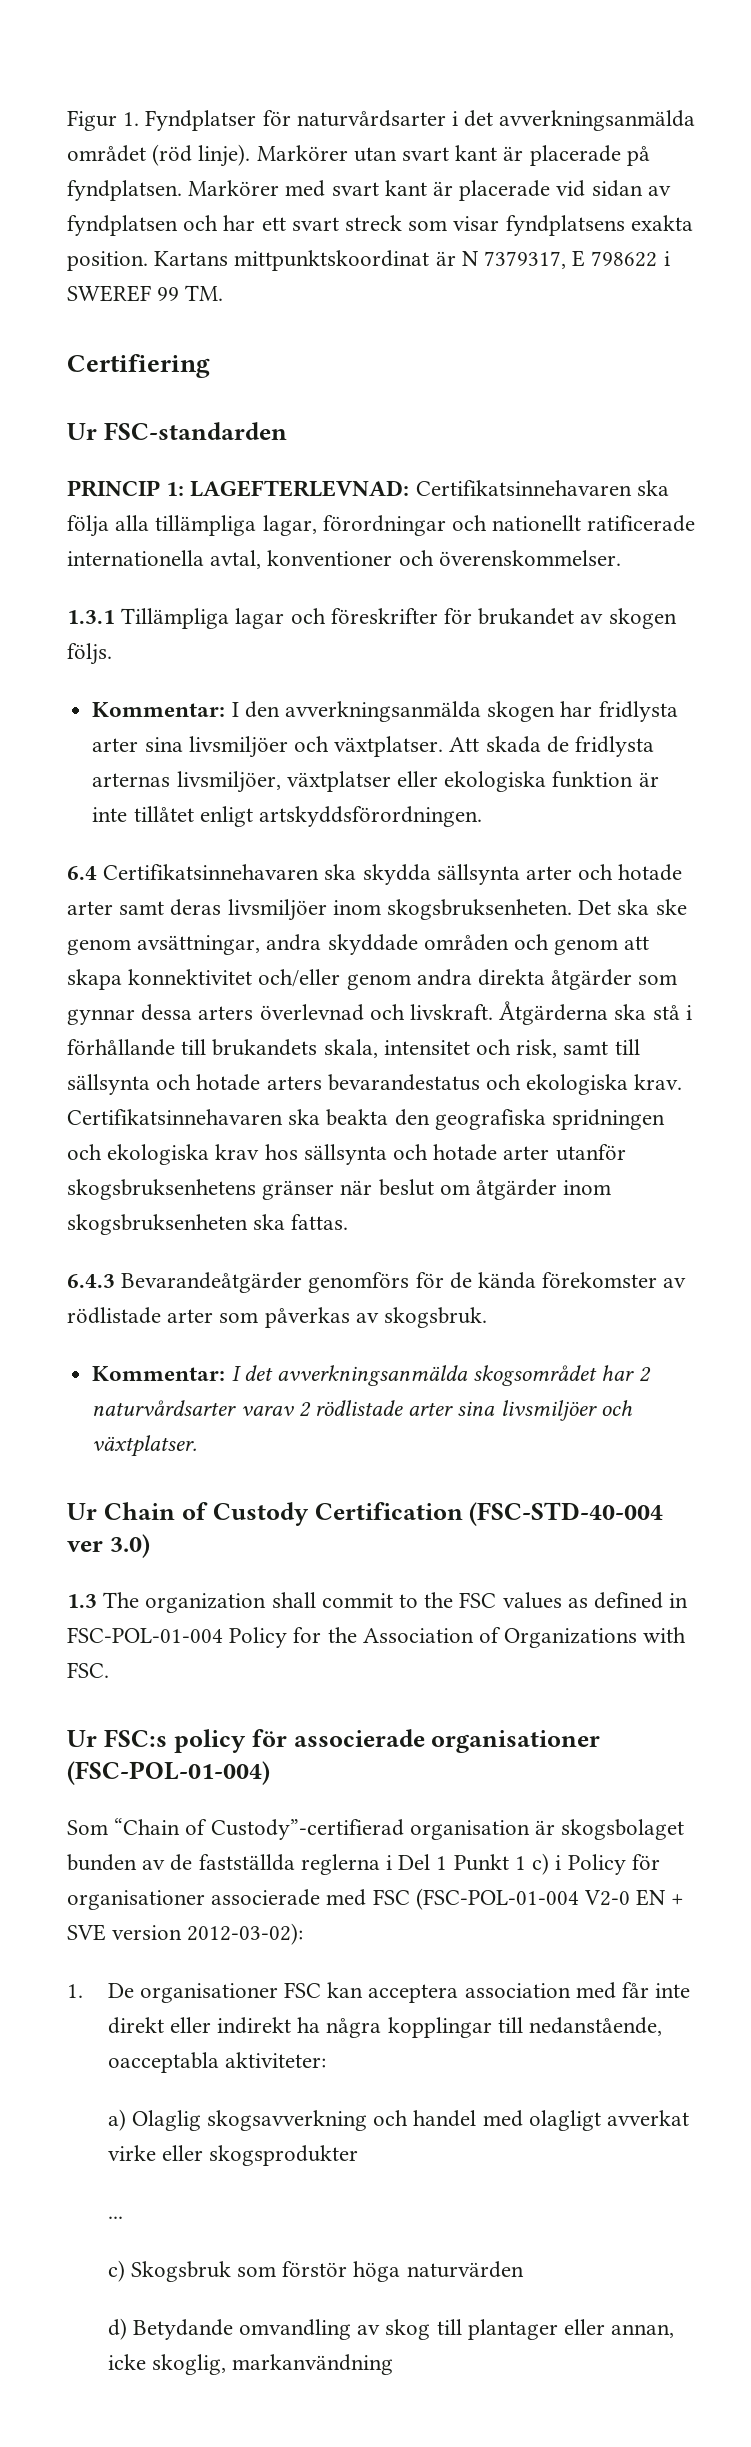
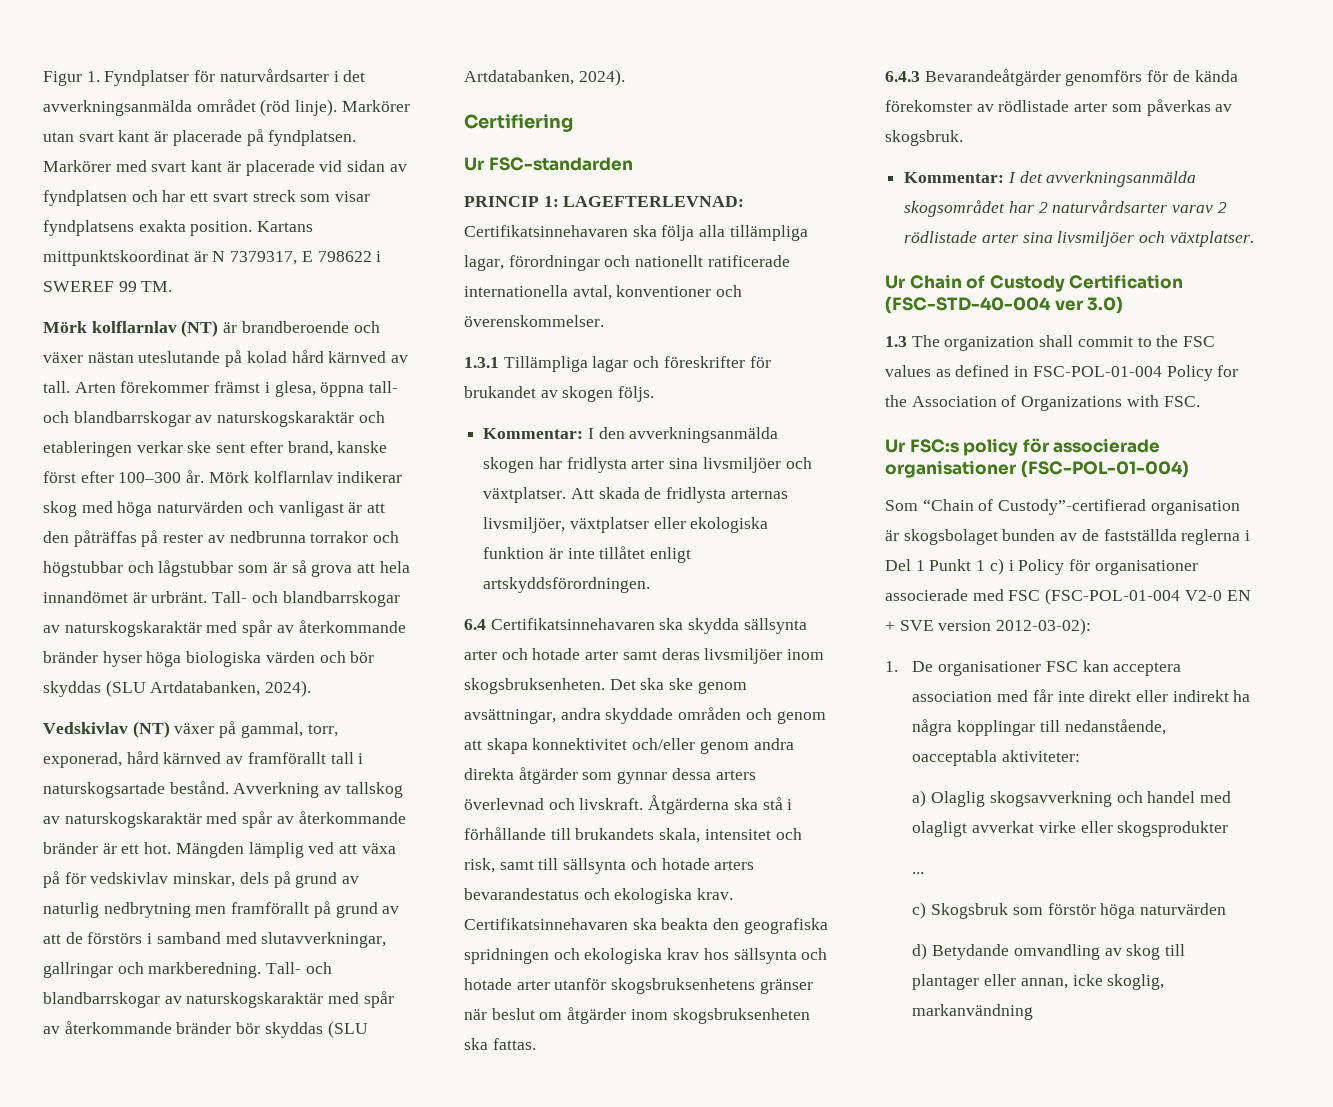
+ Mörk kolflarnlav (NT) är brandberoende och växer nästan uteslutande på kolad hård kärnved av tall. Arten förekommer främst i glesa, öppna tall- och blandbarrskogar av naturskogskaraktär och etableringen verkar ske sent efter brand, kanske först efter 100–300 år. Mörk kolflarnlav indikerar skog med höga naturvärden och vanligast är att den påträffas på rester av nedbrunna torrakor och högstubbar och lågstubbar som är så grova att hela innandömet är urbränt. Tall- och blandbarrskogar av naturskogskaraktär med spår av återkommande bränder hyser höga biologiska värden och bör skyddas (SLU Artdatabanken, 2024).
+ Vedskivlav (NT) växer på gammal, torr, exponerad, hård kärnved av framförallt tall i naturskogsartade bestånd. Avverkning av tallskog av naturskogskaraktär med spår av återkommande bränder är ett hot. Mängden lämplig ved att växa på för vedskivlav minskar, dels på grund av naturlig nedbrytning men framförallt på grund av att de förstörs i samband med slutavverkningar, gallringar och markberedning. Tall- och blandbarrskogar av naturskogskaraktär med spår av återkommande bränder bör skyddas (SLU Artdatabanken, 2024).

